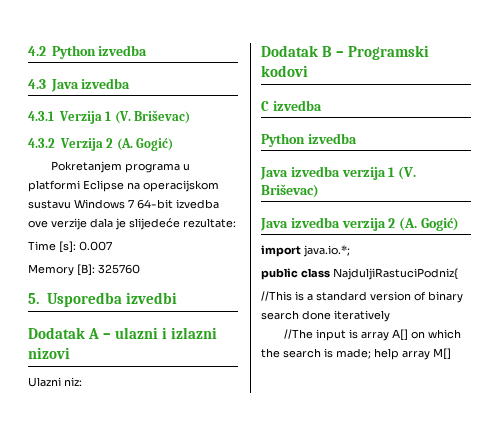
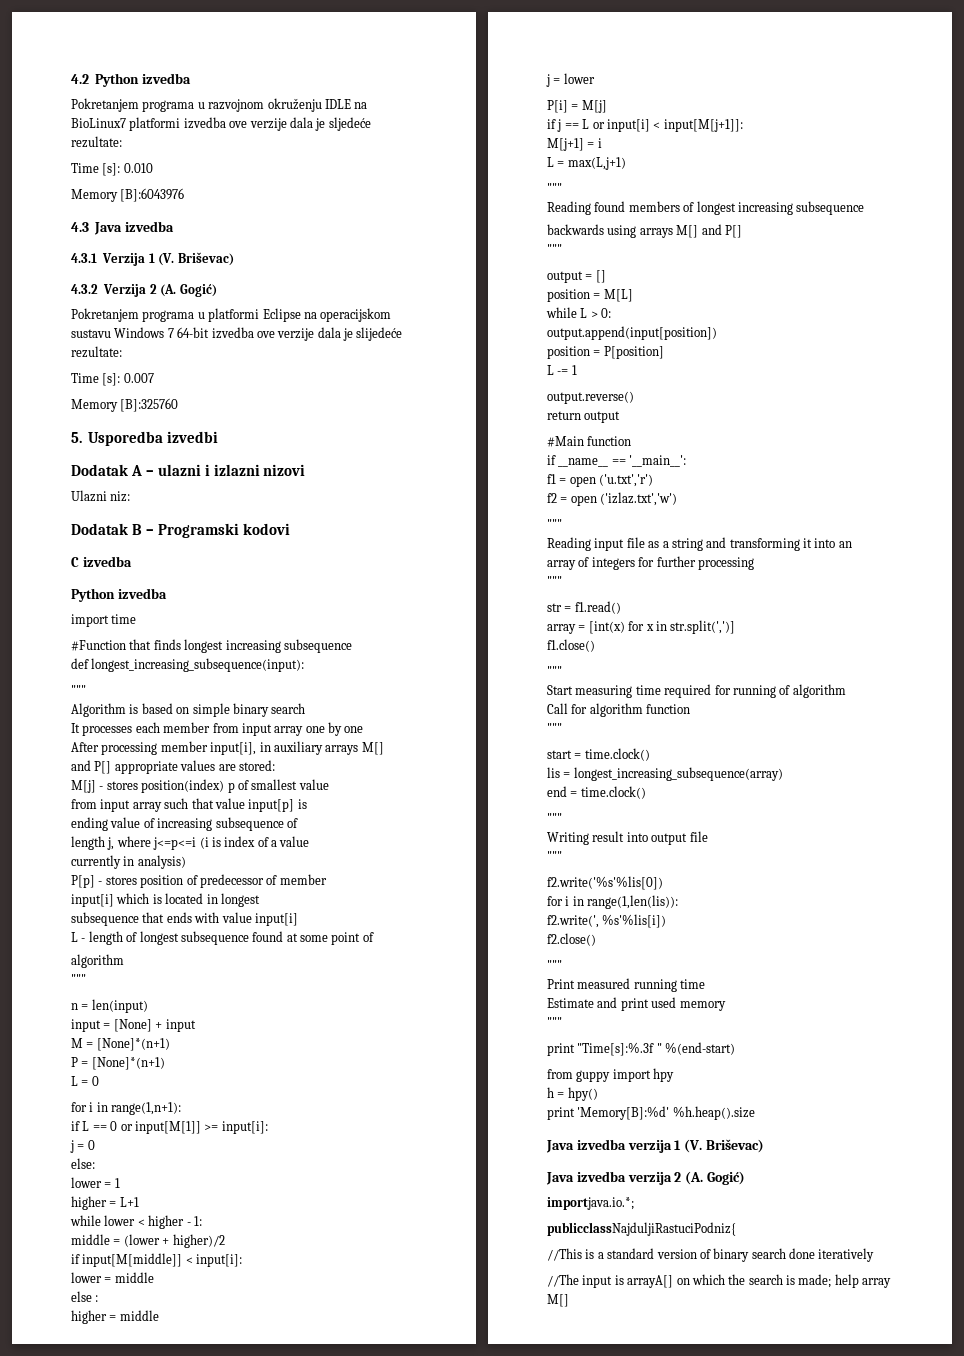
+ Pokretanjem programa u razvojnom okruženju IDLE na BioLinux7 platformi izvedba ove verzije dala je sljedeće rezultate:
+ Time [s]: 0.010
+ Memory [B]:6043976
- Memory [B]: 325760
+ Memory [B]:325760
+ import time
+ #Function that finds longest increasing subsequence
+ def longest_increasing_subsequence(input):
+ """
+ Algorithm is based on simple binary search
+ It processes each member from input array one by one
+ After processing member input[i], in auxiliary arrays M[]
+ and P[] appropriate values are stored:
+ M[j] - stores position(index) p of smallest value
+ from input array such that value input[p] is
+ ending value of increasing subsequence of
+ length j, where j<=p<=i (i is index of a value
+ currently in analysis)
+ P[p] - stores position of predecessor of member
+ input[i] which is located in longest
+ subsequence that ends with value input[i]
+ L - length of longest subsequence found at some point of
+ algorithm
+ """
+ n = len(input)
+ input = [None] + input
+ M = [None]*(n+1)
+ P = [None]*(n+1)
+ L = 0
+ for i in range(1,n+1):
+ if L == 0 or input[M[1]] >= input[i]:
+ j = 0
+ else:
+ lower = 1
+ higher = L+1
+ while lower < higher - 1:
+ middle = (lower + higher)/2
+ if input[M[middle]] < input[i]:
+ lower = middle
+ else :
+ higher = middle
+ j = lower
+ P[i] = M[j]
+ if j == L or input[i] < input[M[j+1]]:
+ M[j+1] = i
+ L = max(L,j+1)
+ """
+ Reading found members of longest increasing subsequence
+ backwards using arrays M[] and P[]
+ """
+ output = []
+ position = M[L]
+ while L > 0:
+ output.append(input[position])
+ position = P[position]
+ L -= 1
+ output.reverse()
+ return output
+ #Main function
+ if __name__ == '__main__':
+ f1 = open ('u.txt','r')
+ f2 = open ('izlaz.txt','w')
+ """
+ Reading input file as a string and transforming it into an
+ array of integers for further processing
+ """
+ str = f1.read()
+ array = [int(x) for x in str.split(',')]
+ f1.close()
+ """
+ Start measuring time required for running of algorithm
+ Call for algorithm function
+ """
+ start = time.clock()
+ lis = longest_increasing_subsequence(array)
+ end = time.clock()
+ """
+ Writing result into output file
+ """
+ f2.write('%s'%lis[0])
+ for i in range(1,len(lis)):
+ f2.write(', %s'%lis[i])
+ f2.close()
+ """
+ Print measured running time
+ Estimate and print used memory
+ """
+ print "Time[s]:%.3f " %(end-start)
+ from guppy import hpy
+ h = hpy()
+ print 'Memory[B]:%d' %h.heap().size
- import java.io.*;
- public class NajduljiRastuciPodniz{
+ importjava.io.*;
+ publicclassNajduljiRastuciPodniz{
- //The input is array A[] on which the search is made; help array M[]
+ //The input is arrayA[] on which the search is made; help array M[]

